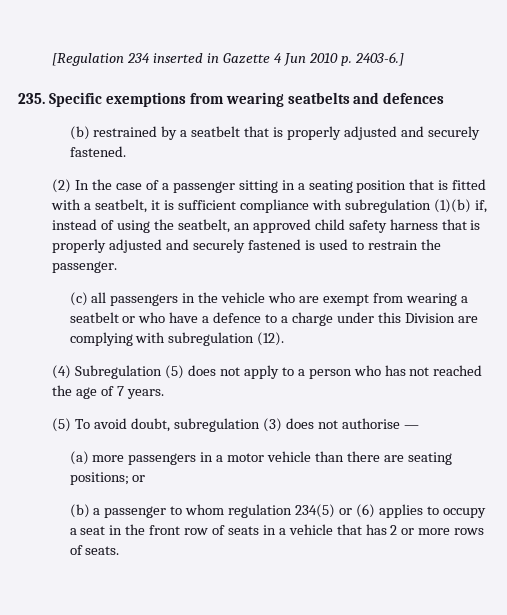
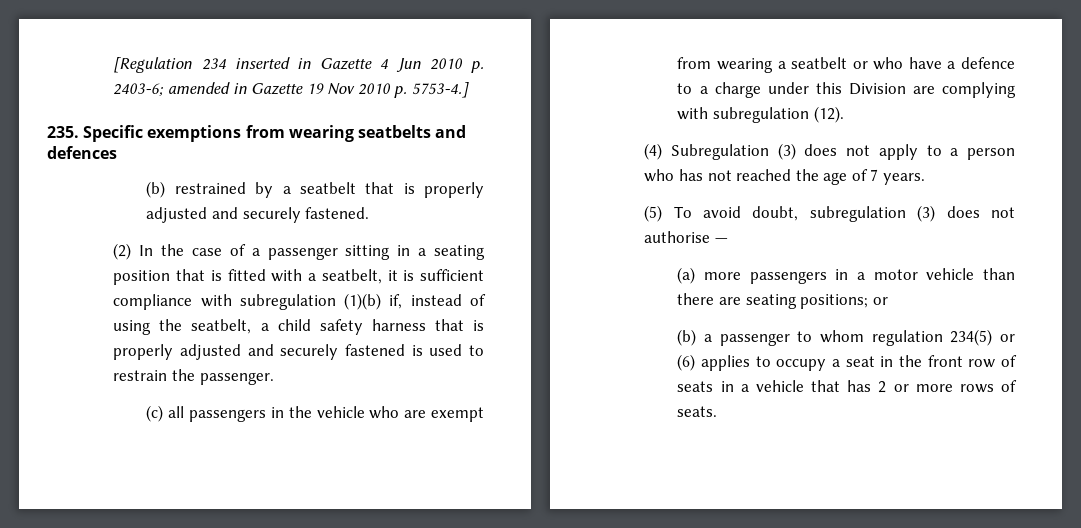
- [Regulation 234 inserted in Gazette 4 Jun 2010 p. 2403-6.]
+ [Regulation 234 inserted in Gazette 4 Jun 2010 p. 2403-6; amended in Gazette 19 Nov 2010 p. 5753-4.]
- (2) In the case of a passenger sitting in a seating position that is fitted with a seatbelt, it is sufficient compliance with subregulation (1)(b) if, instead of using the seatbelt, an approved child safety harness that is properly adjusted and securely fastened is used to restrain the passenger.
+ (2) In the case of a passenger sitting in a seating position that is fitted with a seatbelt, it is sufficient compliance with subregulation (1)(b) if, instead of using the seatbelt, a child safety harness that is properly adjusted and securely fastened is used to restrain the passenger.
- (4) Subregulation (5) does not apply to a person who has not reached the age of 7 years.
+ (4) Subregulation (3) does not apply to a person who has not reached the age of 7 years.

